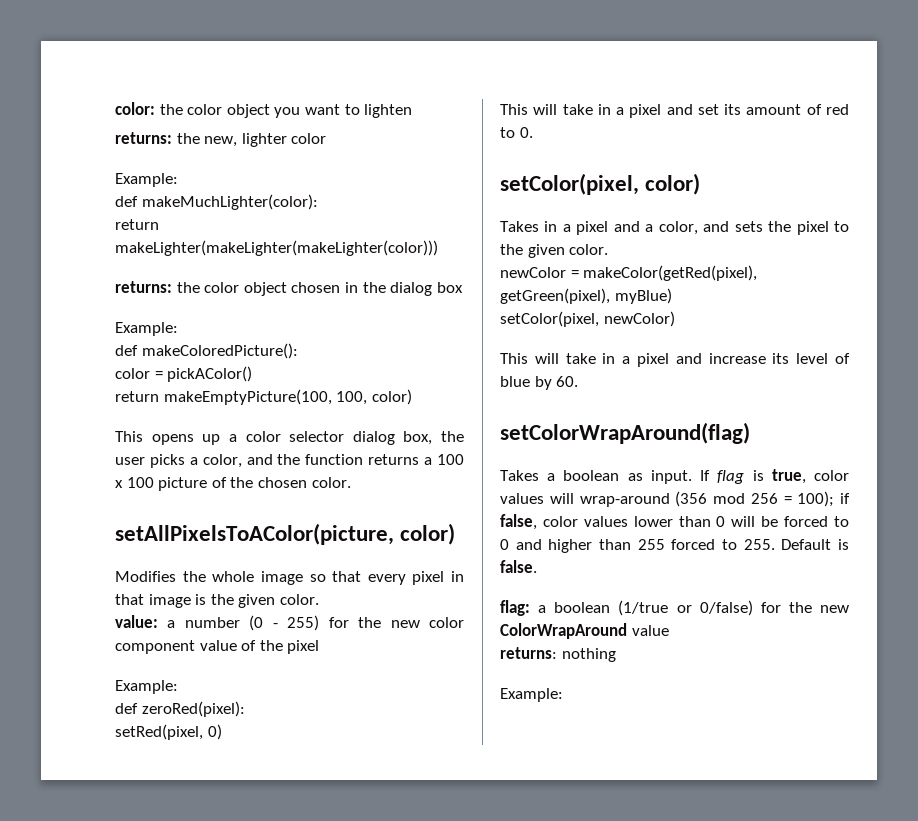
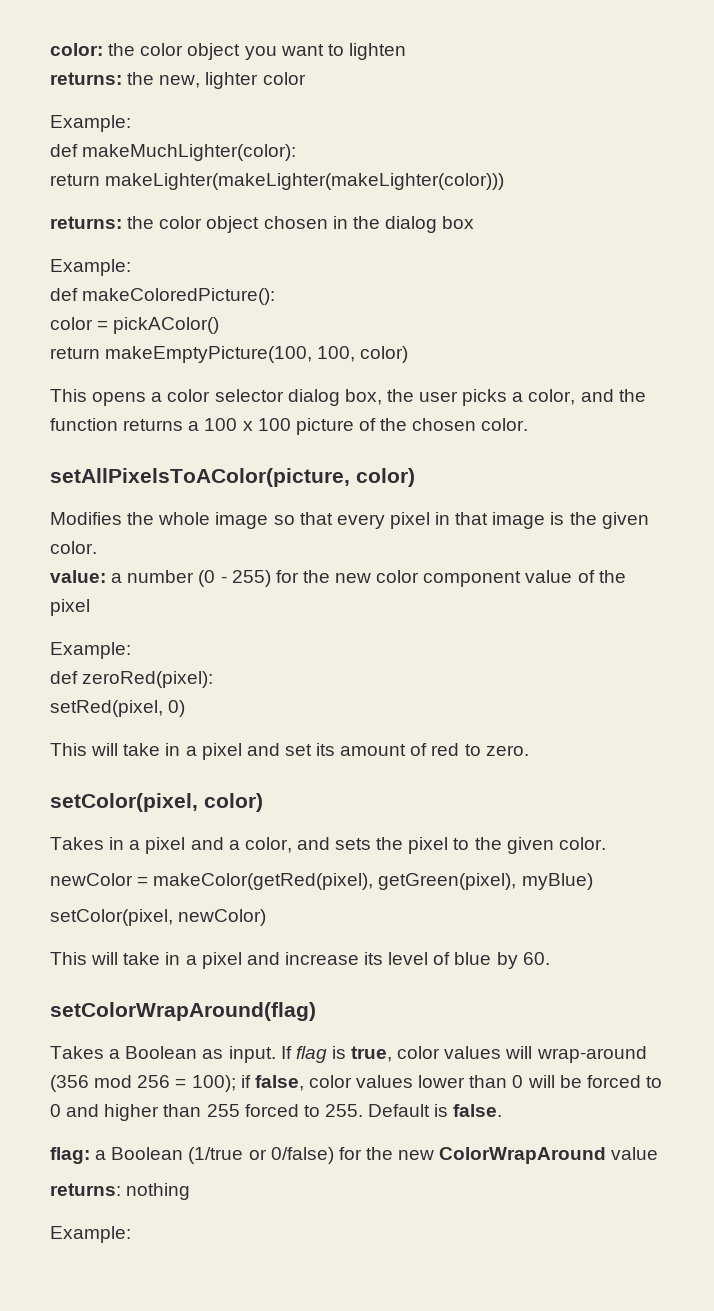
- This opens up a color selector dialog box, the user picks a color, and the function returns a 100 x 100 picture of the chosen color.
+ This opens a color selector dialog box, the user picks a color, and the function returns a 100 x 100 picture of the chosen color.
- This will take in a pixel and set its amount of red to 0.
+ This will take in a pixel and set its amount of red to zero.
- Takes a boolean as input.
+ Takes a Boolean as input.
- flag: a boolean (1/true or 0/false) for the new ColorWrapAround value
+ flag: a Boolean (1/true or 0/false) for the new ColorWrapAround value

